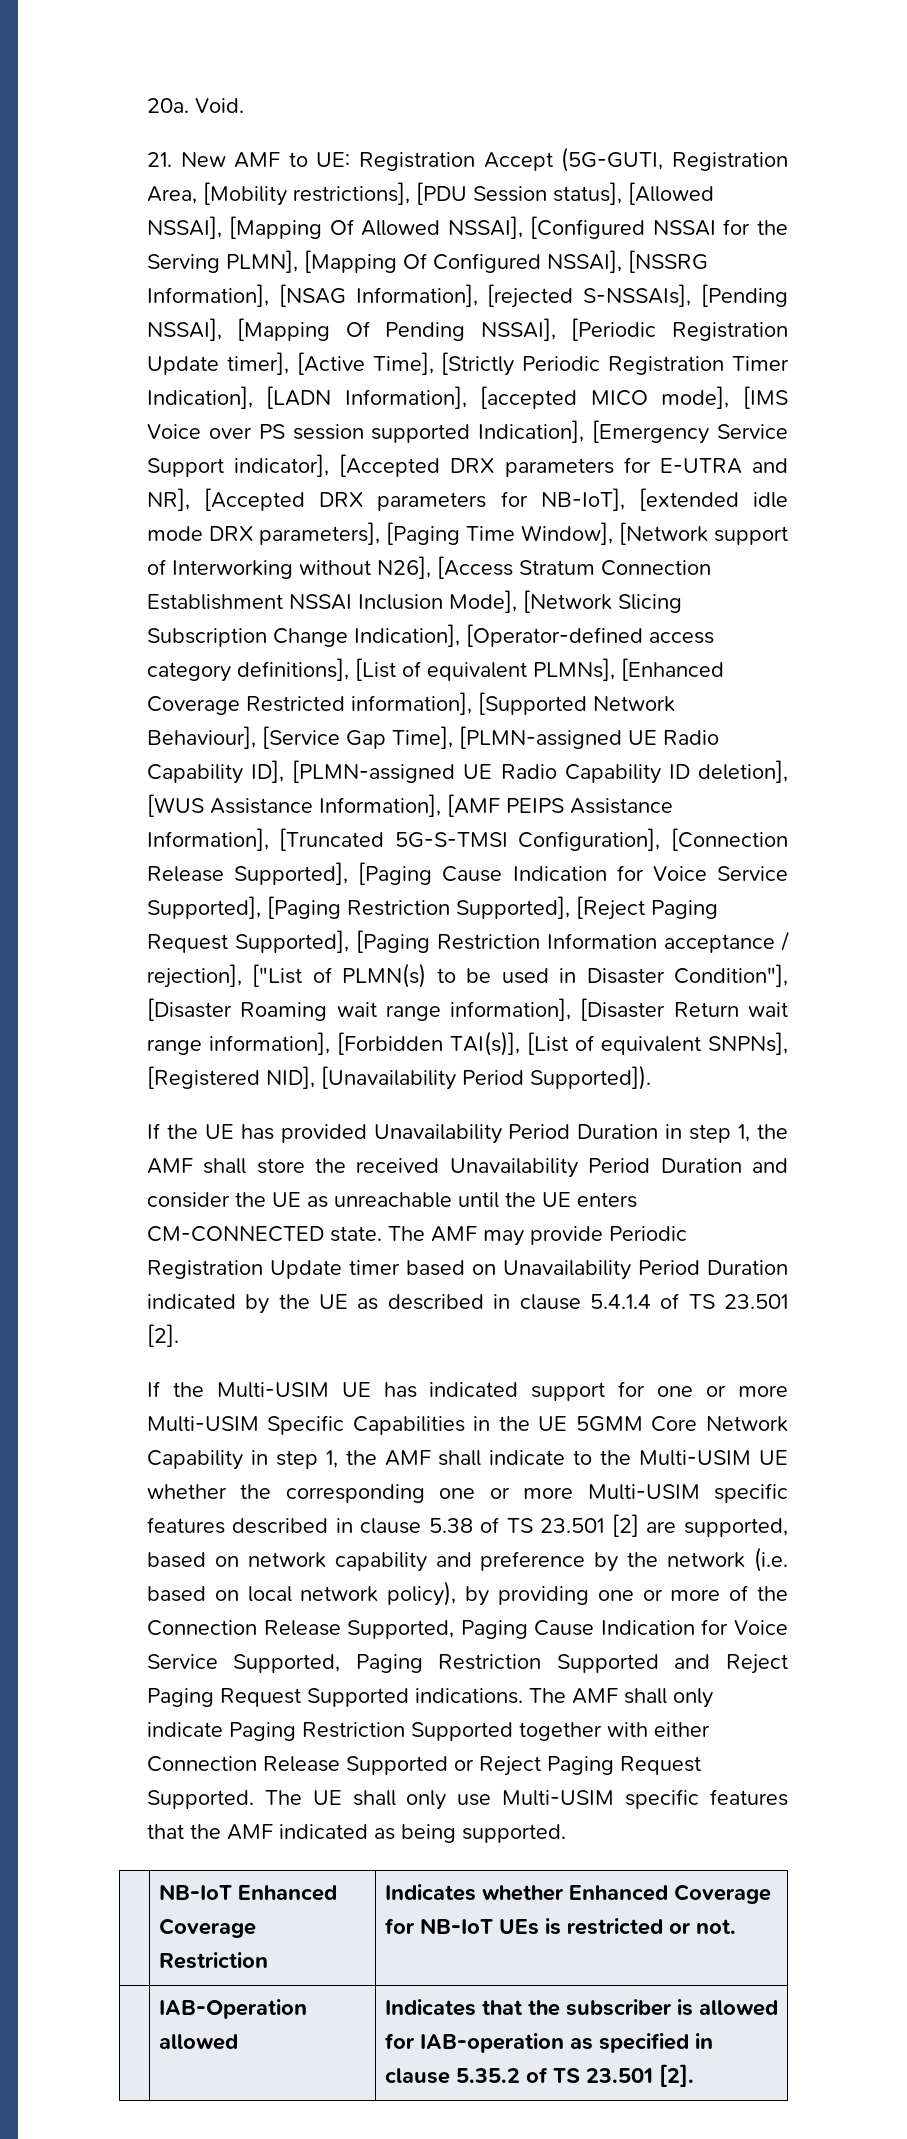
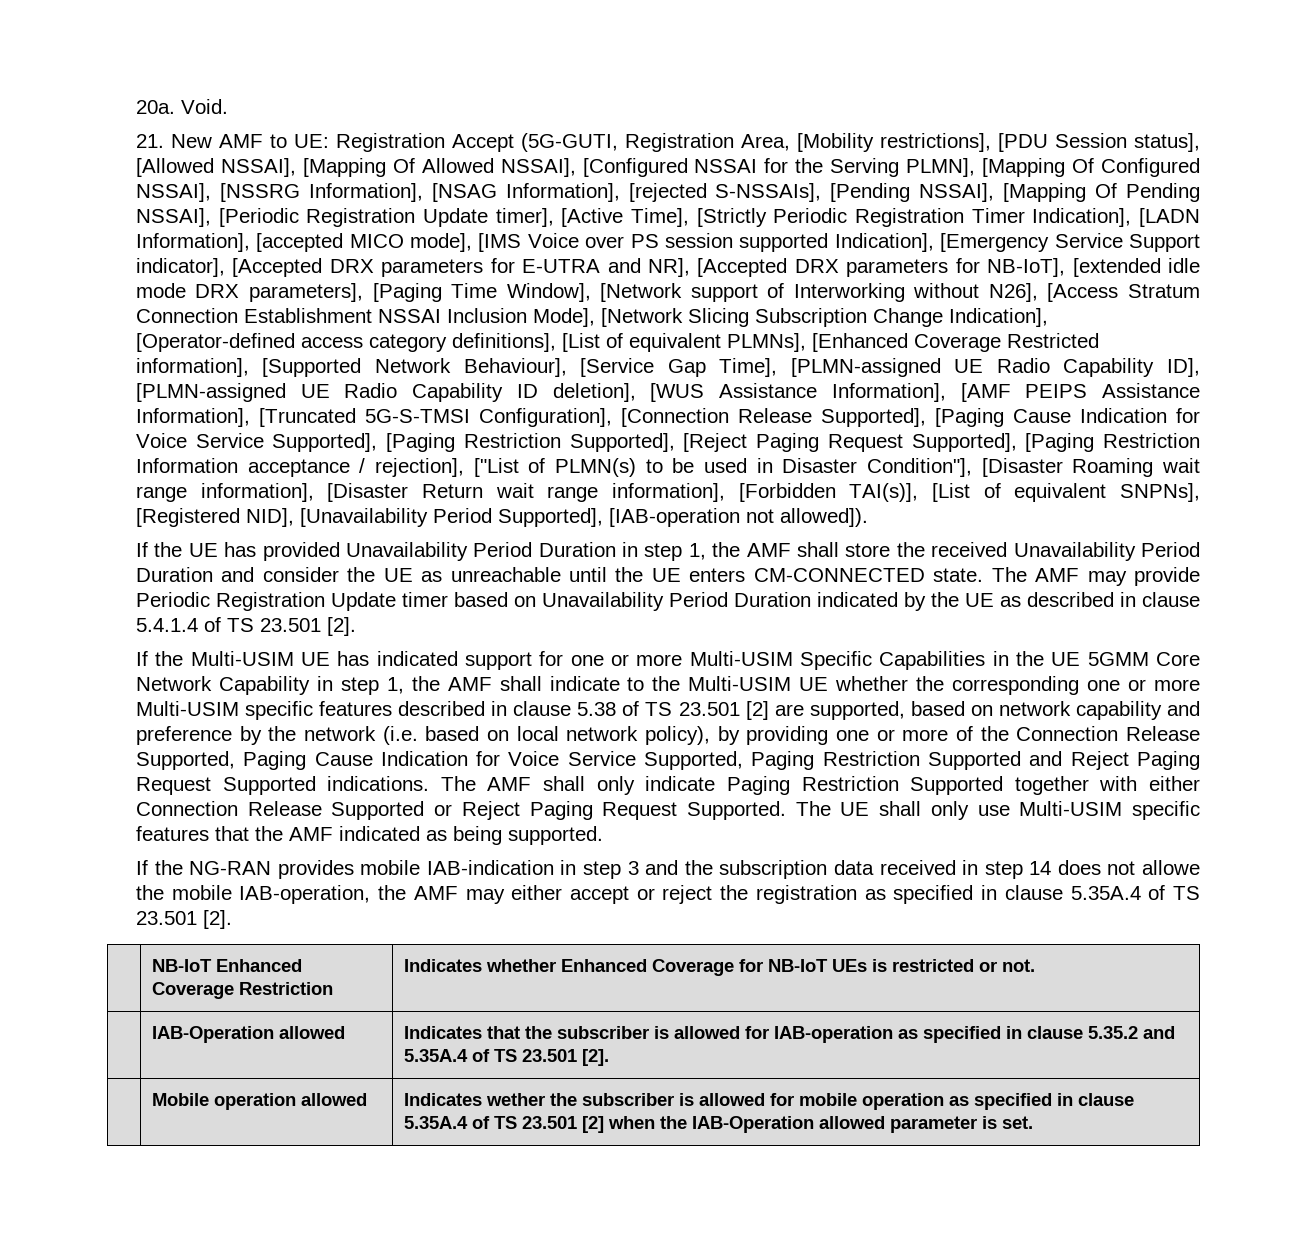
- Registration Accept (5G-GUTI, Registration Area, [Mobility restrictions], [PDU Session status], [Allowed NSSAI], [Mapping Of Allowed NSSAI], [Configured NSSAI for the Serving PLMN], [Mapping Of Configured NSSAI], [NSSRG Information], [NSAG Information], [rejected S-NSSAIs], [Pending NSSAI], [Mapping Of Pending NSSAI], [Periodic Registration Update timer], [Active Time], [Strictly Periodic Registration Timer Indication], [LADN Information], [accepted MICO mode], [IMS Voice over PS session supported Indication], [Emergency Service Support indicator], [Accepted DRX parameters for E-UTRA and NR], [Accepted DRX parameters for NB-IoT], [extended idle mode DRX parameters], [Paging Time Window], [Network support of Interworking without N26], [Access Stratum Connection Establishment NSSAI Inclusion Mode], [Network Slicing Subscription Change Indication], [Operator-defined access category definitions], [List of equivalent PLMNs], [Enhanced Coverage Restricted information], [Supported Network Behaviour], [Service Gap Time], [PLMN-assigned UE Radio Capability ID], [PLMN-assigned UE Radio Capability ID deletion], [WUS Assistance Information], [AMF PEIPS Assistance Information], [Truncated 5G-S-TMSI Configuration], [Connection Release Supported], [Paging Cause Indication for Voice Service Supported], [Paging Restriction Supported], [Reject Paging Request Supported], [Paging Restriction Information acceptance / rejection], ["List of PLMN(s) to be used in Disaster Condition"], [Disaster Roaming wait range information], [Disaster Return wait range information], [Forbidden TAI(s)], [List of equivalent SNPNs], [Registered NID], [Unavailability Period Supported]).
+ Registration Accept (5G-GUTI, Registration Area, [Mobility restrictions], [PDU Session status], [Allowed NSSAI], [Mapping Of Allowed NSSAI], [Configured NSSAI for the Serving PLMN], [Mapping Of Configured NSSAI], [NSSRG Information], [NSAG Information], [rejected S-NSSAIs], [Pending NSSAI], [Mapping Of Pending NSSAI], [Periodic Registration Update timer], [Active Time], [Strictly Periodic Registration Timer Indication], [LADN Information], [accepted MICO mode], [IMS Voice over PS session supported Indication], [Emergency Service Support indicator], [Accepted DRX parameters for E-UTRA and NR], [Accepted DRX parameters for NB-IoT], [extended idle mode DRX parameters], [Paging Time Window], [Network support of Interworking without N26], [Access Stratum Connection Establishment NSSAI Inclusion Mode], [Network Slicing Subscription Change Indication], [Operator-defined access category definitions], [List of equivalent PLMNs], [Enhanced Coverage Restricted information], [Supported Network Behaviour], [Service Gap Time], [PLMN-assigned UE Radio Capability ID], [PLMN-assigned UE Radio Capability ID deletion], [WUS Assistance Information], [AMF PEIPS Assistance Information], [Truncated 5G-S-TMSI Configuration], [Connection Release Supported], [Paging Cause Indication for Voice Service Supported], [Paging Restriction Supported], [Reject Paging Request Supported], [Paging Restriction Information acceptance / rejection], ["List of PLMN(s) to be used in Disaster Condition"], [Disaster Roaming wait range information], [Disaster Return wait range information], [Forbidden TAI(s)], [List of equivalent SNPNs], [Registered NID], [Unavailability Period Supported], [IAB-operation not allowed]).
+ If the NG-RAN provides mobile IAB-indication in step 3 and the subscription data received in step 14 does not allowe the mobile IAB-operation, the AMF may either accept or reject the registration as specified in clause 5.35A.4 of TS 23.501 [2].
- | IAB-Operation allowed | Indicates that the subscriber is allowed for IAB-operation as specified in clause 5.35.2 of TS 23.501 [2].
+ | IAB-Operation allowed | Indicates that the subscriber is allowed for IAB-operation as specified in clause 5.35.2 and 5.35A.4 of TS 23.501 [2].
+ | Mobile operation allowed | Indicates wether the subscriber is allowed for mobile operation as specified in clause 5.35A.4 of TS 23.501 [2] when the IAB-Operation allowed parameter is set.

